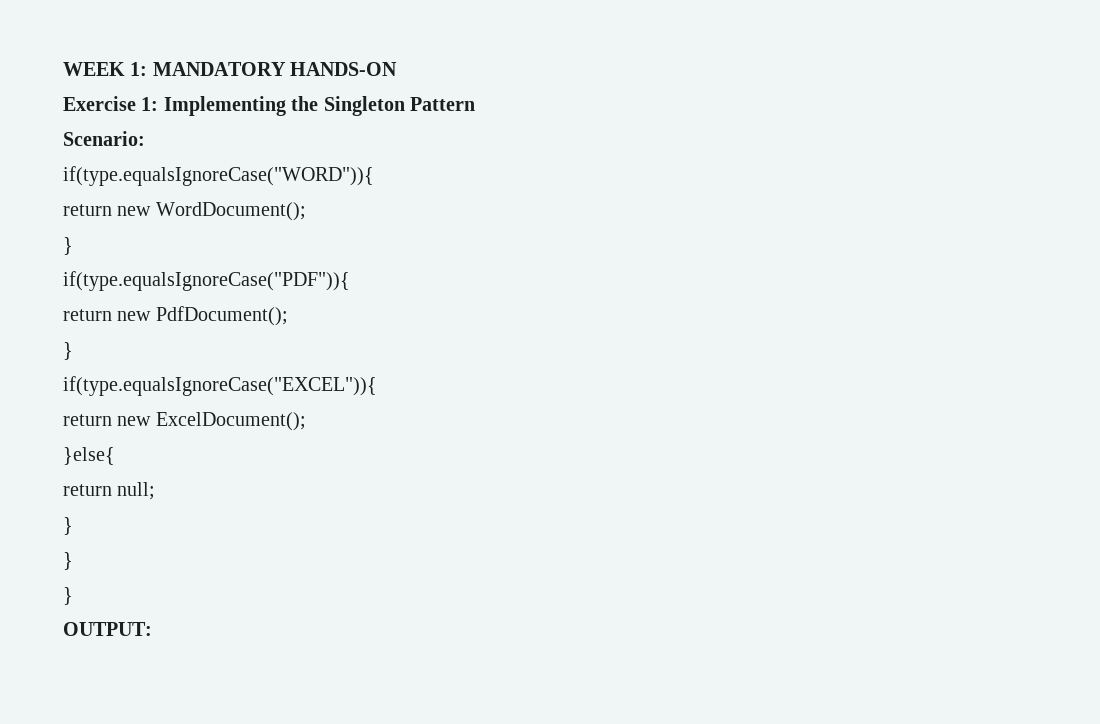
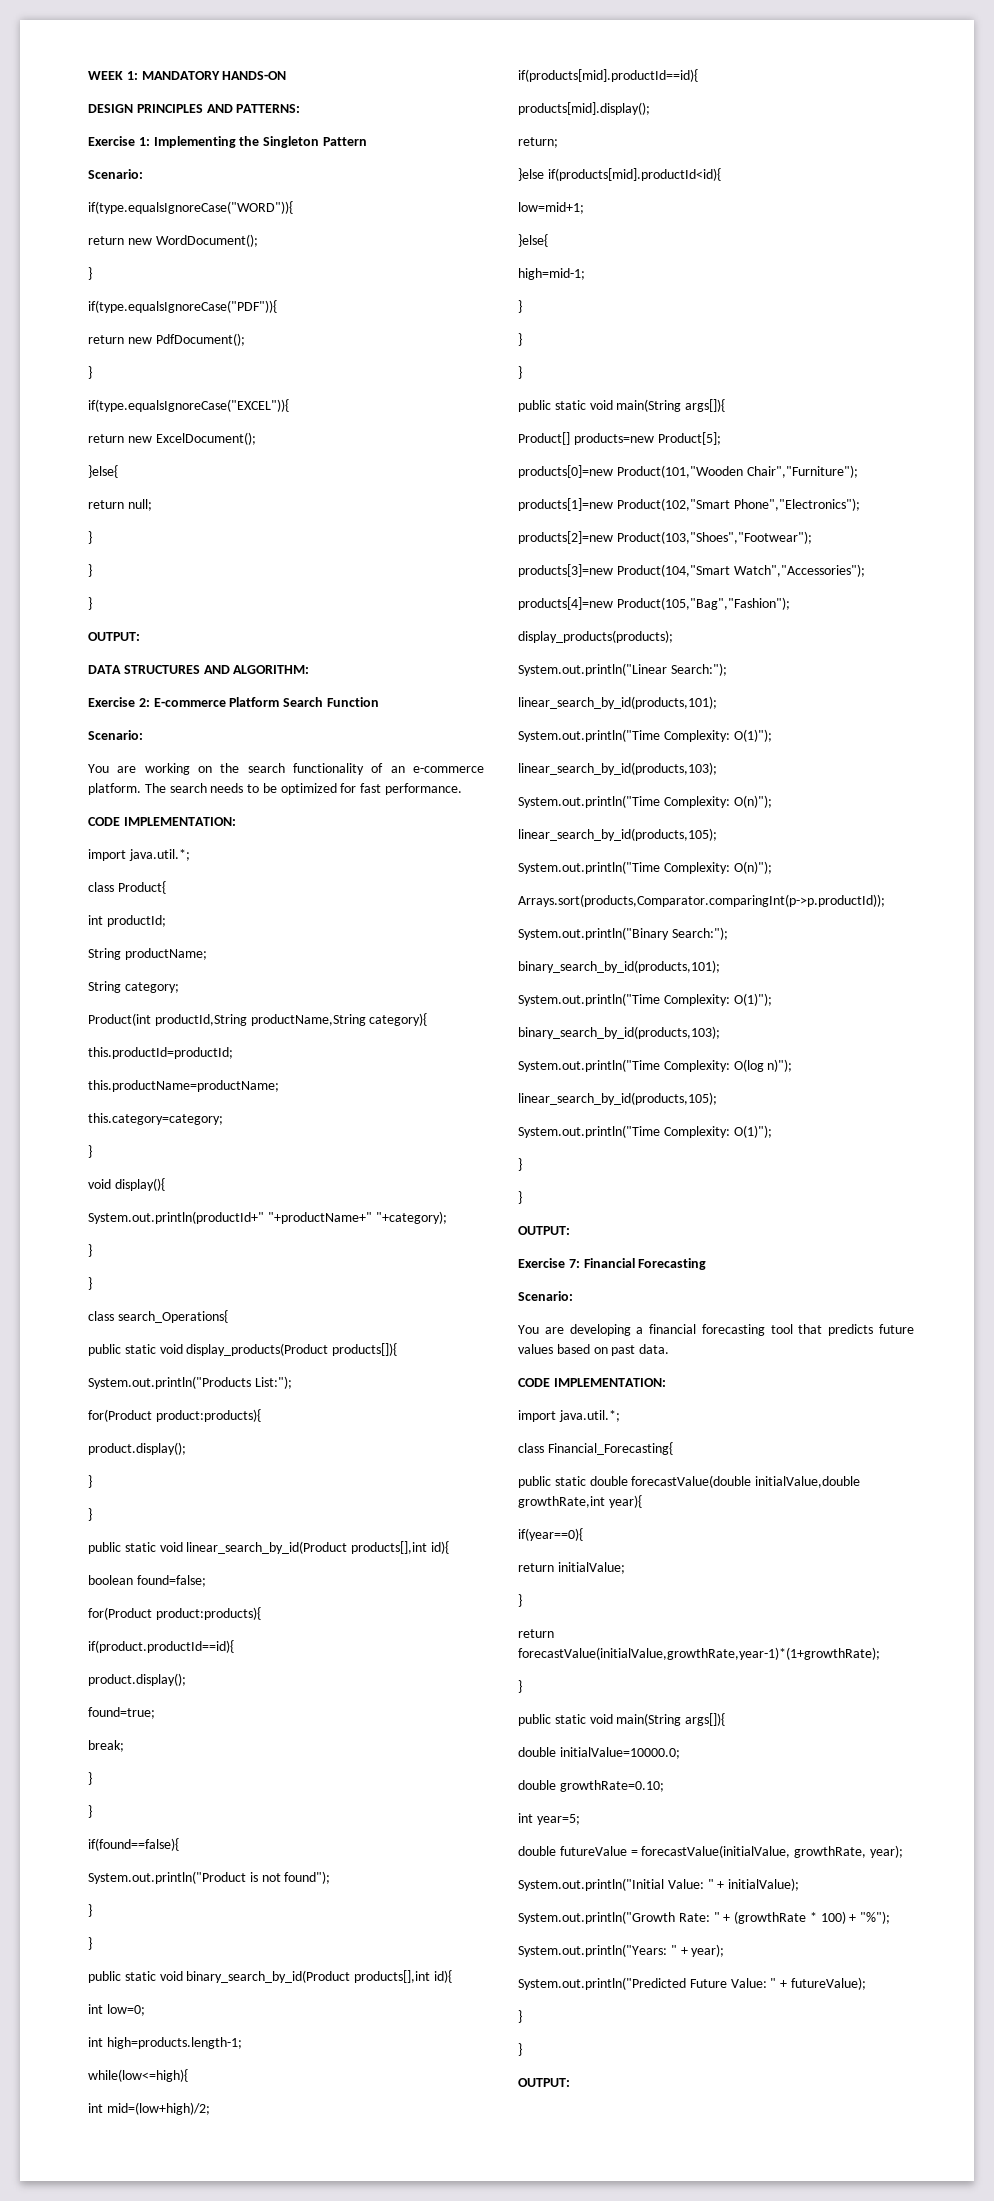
+ DESIGN PRINCIPLES AND PATTERNS:
+ DATA STRUCTURES AND ALGORITHM:
+ Exercise 2: E-commerce Platform Search Function
+ Scenario:
+ You are working on the search functionality of an e-commerce platform. The search needs to be optimized for fast performance.
+ CODE IMPLEMENTATION:
+ import java.util.*;
+ class Product{
+ int productId;
+ String productName;
+ String category;
+ Product(int productId,String productName,String category){
+ this.productId=productId;
+ this.productName=productName;
+ this.category=category;
+ }
+ void display(){
+ System.out.println(productId+" "+productName+" "+category);
+ }
+ }
+ class search_Operations{
+ public static void display_products(Product products[]){
+ System.out.println("Products List:");
+ for(Product product:products){
+ product.display();
+ }
+ }
+ public static void linear_search_by_id(Product products[],int id){
+ boolean found=false;
+ for(Product product:products){
+ if(product.productId==id){
+ product.display();
+ found=true;
+ break;
+ }
+ }
+ if(found==false){
+ System.out.println("Product is not found");
+ }
+ }
+ public static void binary_search_by_id(Product products[],int id){
+ int low=0;
+ int high=products.length-1;
+ while(low<=high){
+ int mid=(low+high)/2;
+ if(products[mid].productId==id){
+ products[mid].display();
+ return;
+ }else if(products[mid].productId<id){
+ low=mid+1;
+ }else{
+ high=mid-1;
+ }
+ }
+ }
+ public static void main(String args[]){
+ Product[] products=new Product[5];
+ products[0]=new Product(101,"Wooden Chair","Furniture");
+ products[1]=new Product(102,"Smart Phone","Electronics");
+ products[2]=new Product(103,"Shoes","Footwear");
+ products[3]=new Product(104,"Smart Watch","Accessories");
+ products[4]=new Product(105,"Bag","Fashion");
+ display_products(products);
+ System.out.println("Linear Search:");
+ linear_search_by_id(products,101);
+ System.out.println("Time Complexity: O(1)");
+ linear_search_by_id(products,103);
+ System.out.println("Time Complexity: O(n)");
+ linear_search_by_id(products,105);
+ System.out.println("Time Complexity: O(n)");
+ Arrays.sort(products,Comparator.comparingInt(p->p.productId));
+ System.out.println("Binary Search:");
+ binary_search_by_id(products,101);
+ System.out.println("Time Complexity: O(1)");
+ binary_search_by_id(products,103);
+ System.out.println("Time Complexity: O(log n)");
+ linear_search_by_id(products,105);
+ System.out.println("Time Complexity: O(1)");
+ }
+ }
+ OUTPUT:
+ Exercise 7: Financial Forecasting
+ Scenario:
+ You are developing a financial forecasting tool that predicts future values based on past data.
+ CODE IMPLEMENTATION:
+ import java.util.*;
+ class Financial_Forecasting{
+ public static double forecastValue(double initialValue,double growthRate,int year){
+ if(year==0){
+ return initialValue;
+ }
+ return forecastValue(initialValue,growthRate,year-1)*(1+growthRate);
+ }
+ public static void main(String args[]){
+ double initialValue=10000.0;
+ double growthRate=0.10;
+ int year=5;
+ double futureValue = forecastValue(initialValue, growthRate, year);
+ System.out.println("Initial Value: " + initialValue);
+ System.out.println("Growth Rate: " + (growthRate * 100) + "%");
+ System.out.println("Years: " + year);
+ System.out.println("Predicted Future Value: " + futureValue);
+ }
+ }
+ OUTPUT:

